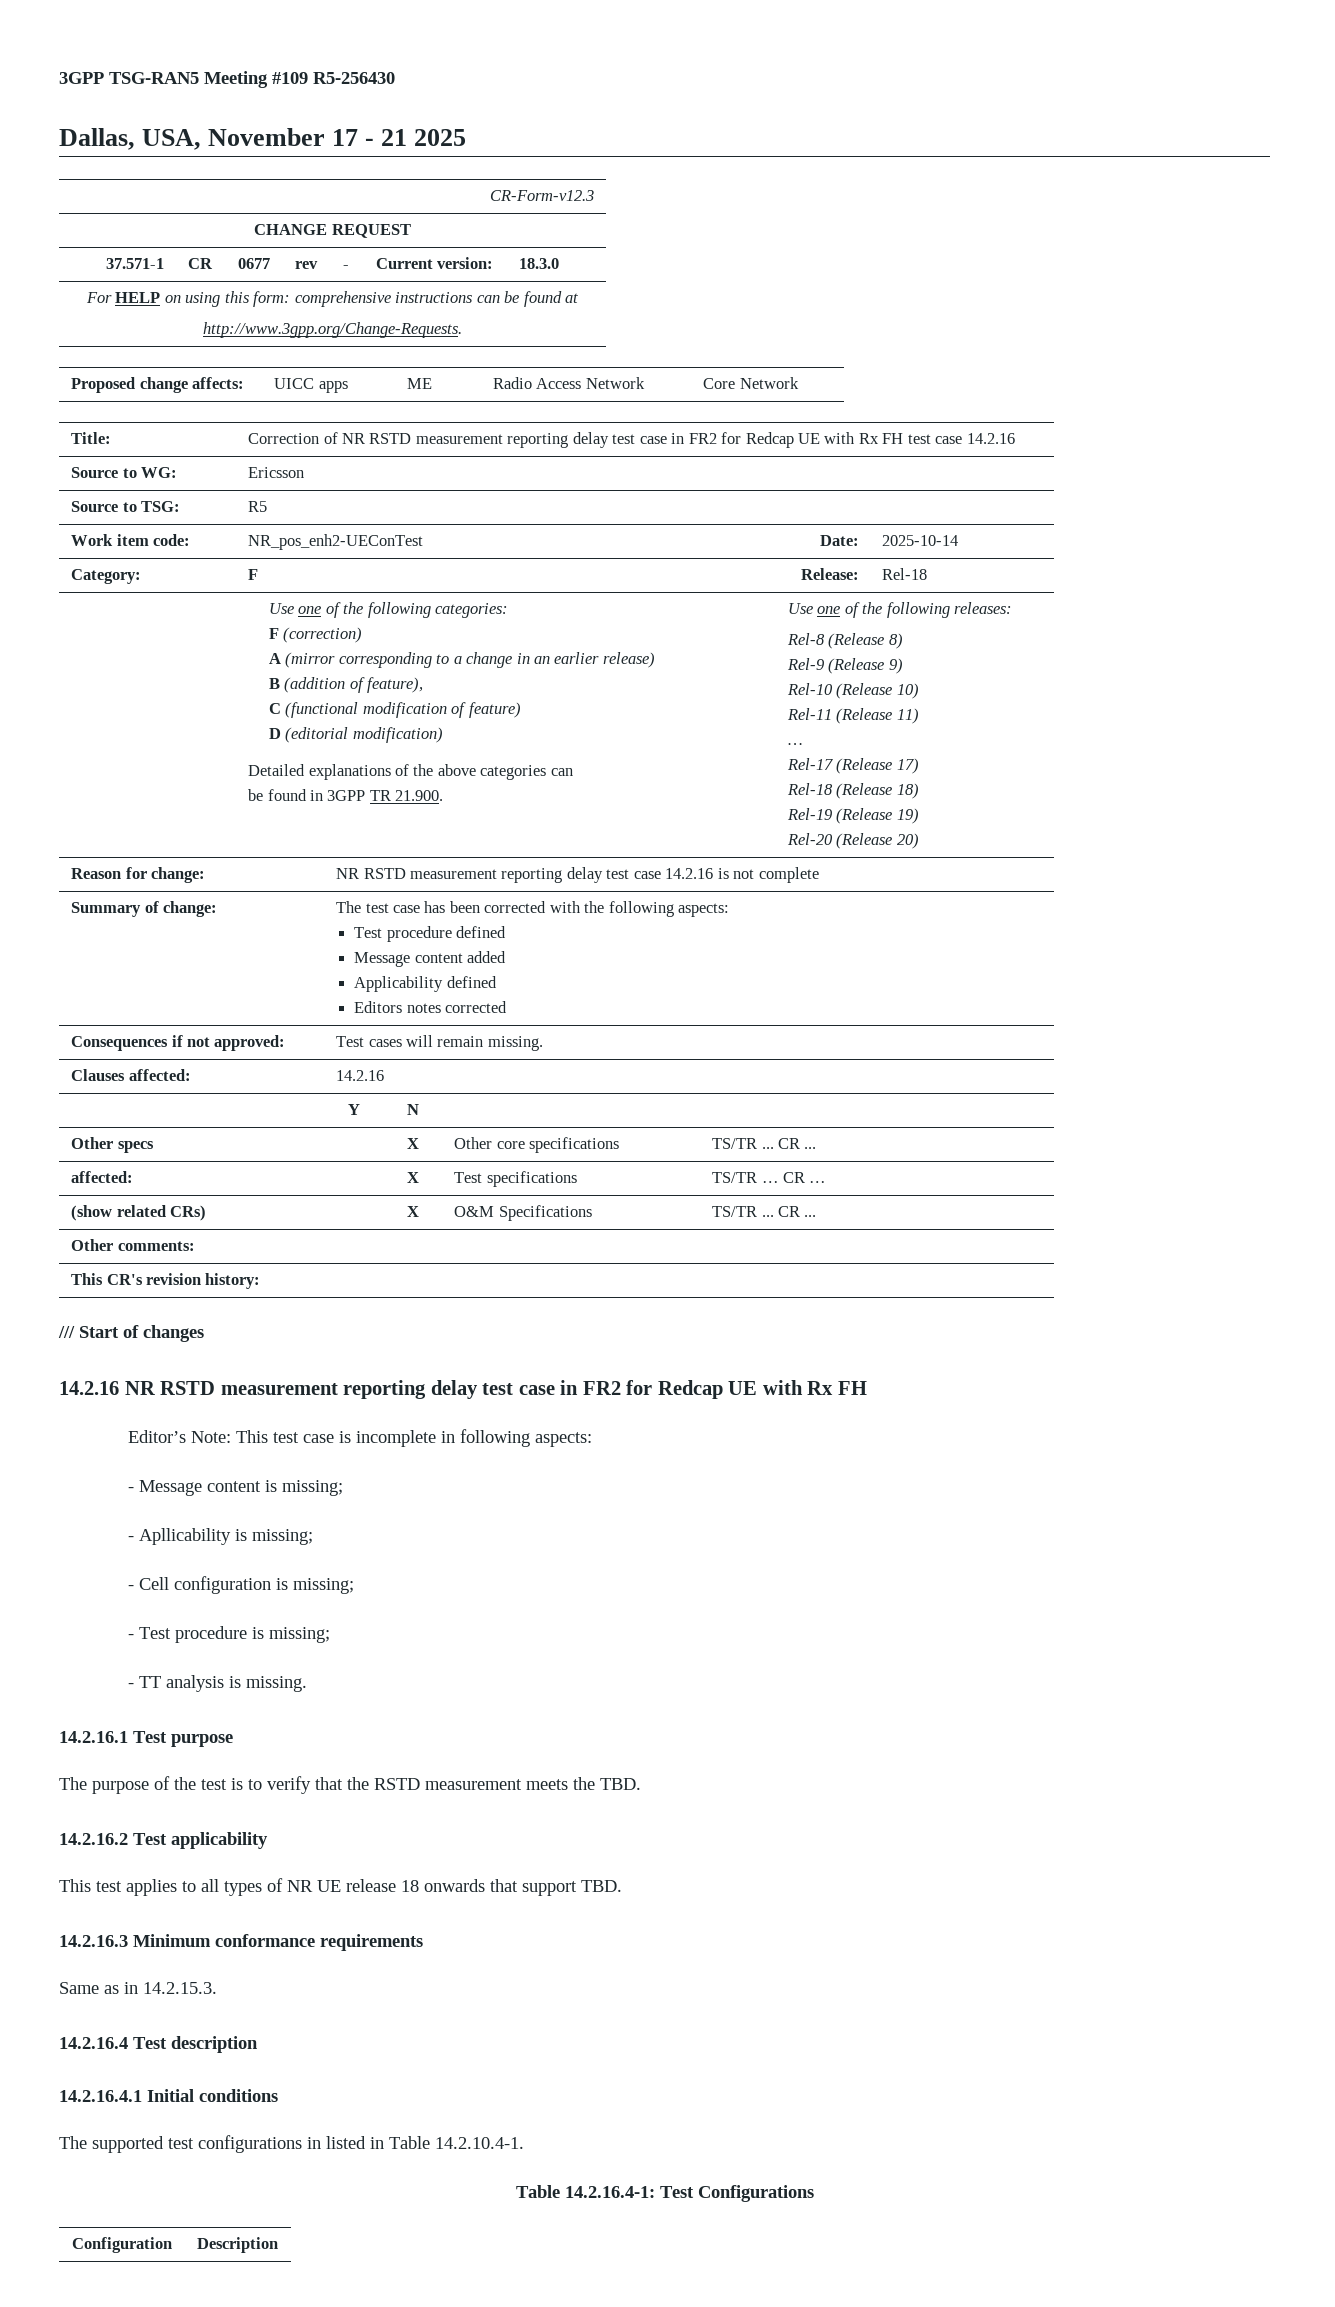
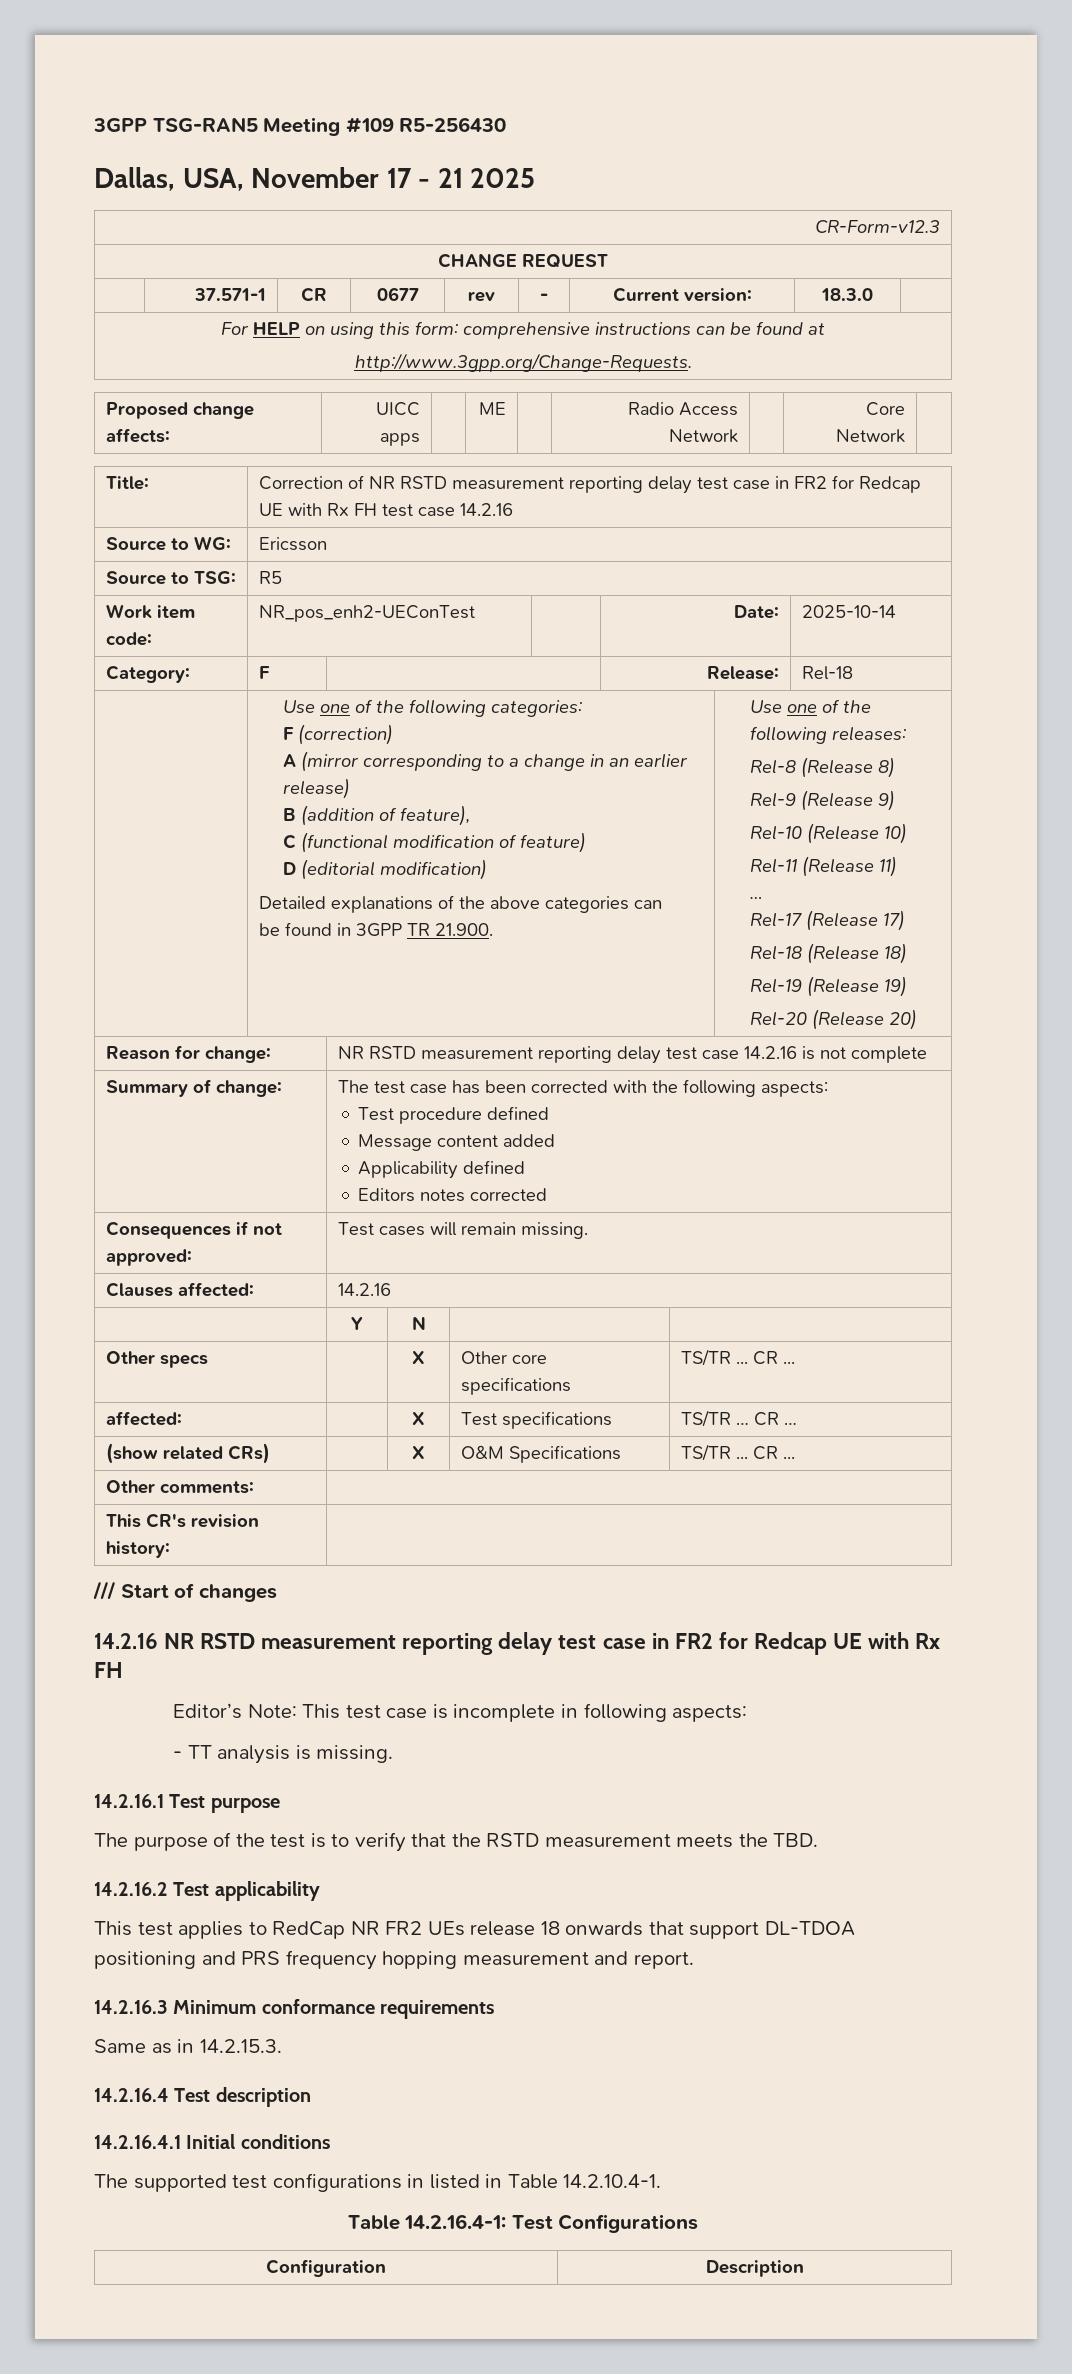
- - Message content is missing;
- - Apllicability is missing;
- - Cell configuration is missing;
- - Test procedure is missing;
- This test applies to all types of NR UE release 18 onwards that support TBD.
+ This test applies to RedCap NR FR2 UEs release 18 onwards that support DL-TDOA positioning and PRS frequency hopping measurement and report.

